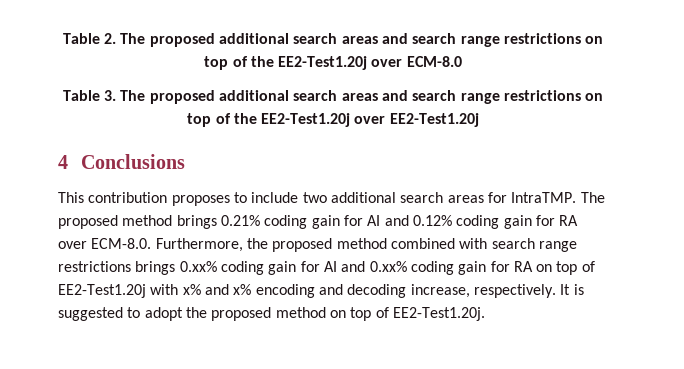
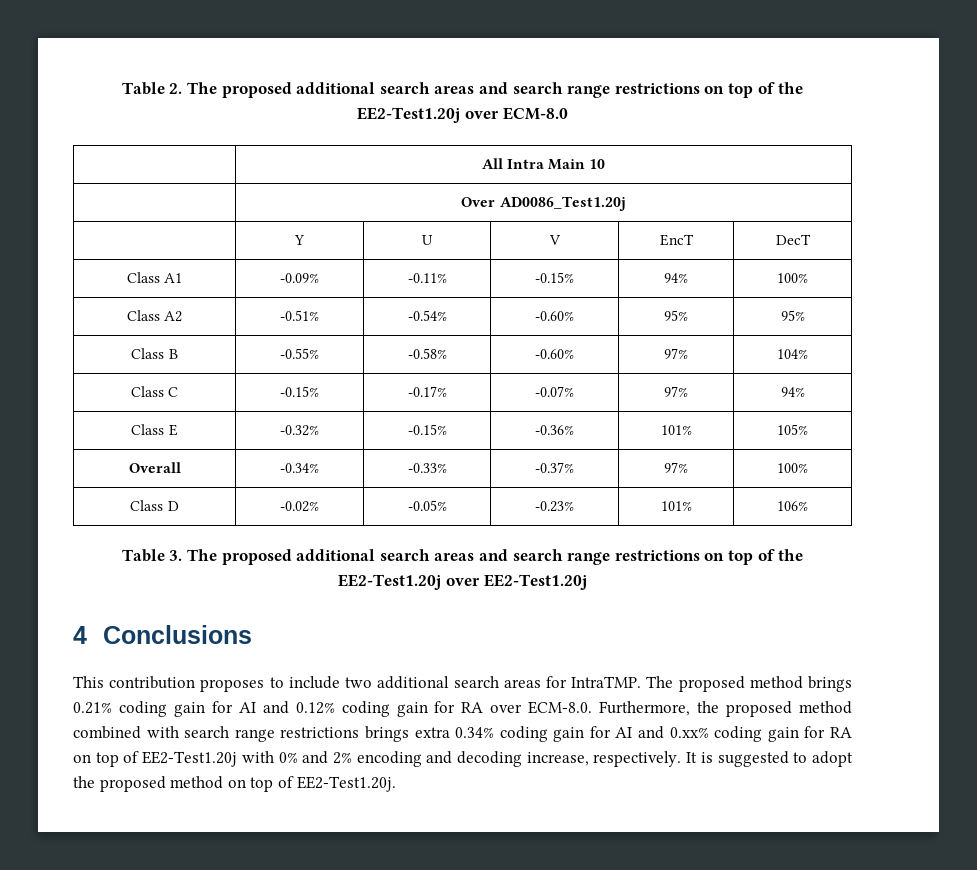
+ | All Intra Main 10
+ | Over AD0086_Test1.20j
+ | Y | U | V | EncT | DecT
+ Class A1 | -0.09% | -0.11% | -0.15% | 94% | 100%
+ Class A2 | -0.51% | -0.54% | -0.60% | 95% | 95%
+ Class B | -0.55% | -0.58% | -0.60% | 97% | 104%
+ Class C | -0.15% | -0.17% | -0.07% | 97% | 94%
+ Class E | -0.32% | -0.15% | -0.36% | 101% | 105%
+ Overall | -0.34% | -0.33% | -0.37% | 97% | 100%
+ Class D | -0.02% | -0.05% | -0.23% | 101% | 106%
- The proposed method brings 0.21% coding gain for AI and 0.12% coding gain for RA over ECM-8.0. Furthermore, the proposed method combined with search range restrictions brings 0.xx% coding gain for AI and 0.xx% coding gain for RA on top of EE2-Test1.20j with x% and x% encoding and decoding increase, respectively.
+ The proposed method brings 0.21% coding gain for AI and 0.12% coding gain for RA over ECM-8.0. Furthermore, the proposed method combined with search range restrictions brings extra 0.34% coding gain for AI and 0.xx% coding gain for RA on top of EE2-Test1.20j with 0% and 2% encoding and decoding increase, respectively.

